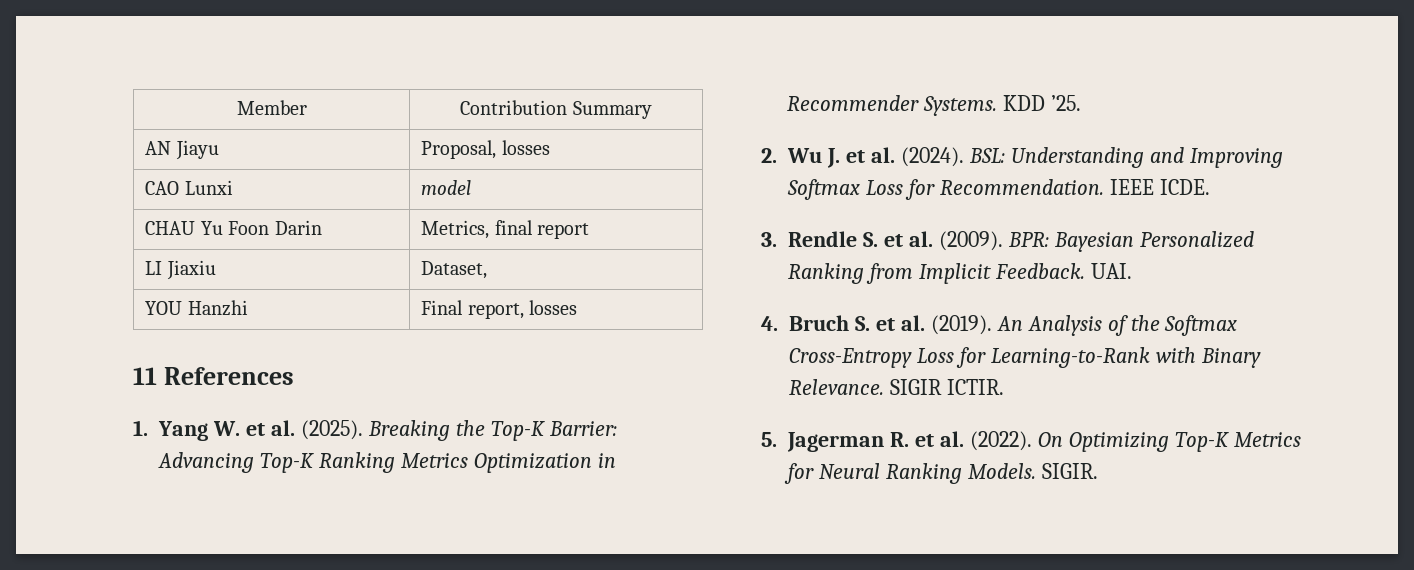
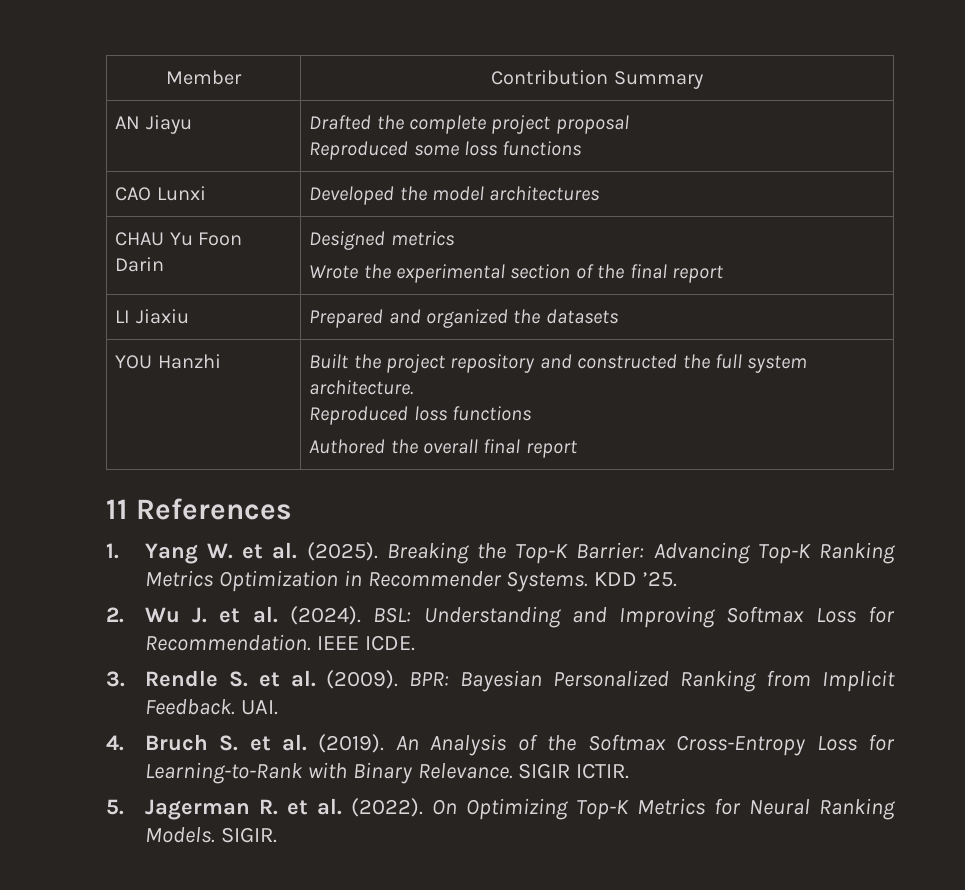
- AN Jiayu | Proposal, losses
+ AN Jiayu | Drafted the complete project proposal
+ Reproduced some loss functions
- CAO Lunxi | model
+ CAO Lunxi | Developed the model architectures
- CHAU Yu Foon Darin | Metrics, final report
- LI Jiaxiu | Dataset,
- YOU Hanzhi | Final report, losses
+ CHAU Yu Foon Darin | Designed metrics
+ Wrote the experimental section of the final report
+ LI Jiaxiu | Prepared and organized the datasets
+ YOU Hanzhi | Built the project repository and constructed the full system architecture.
+ Reproduced loss functions
+ Authored the overall final report

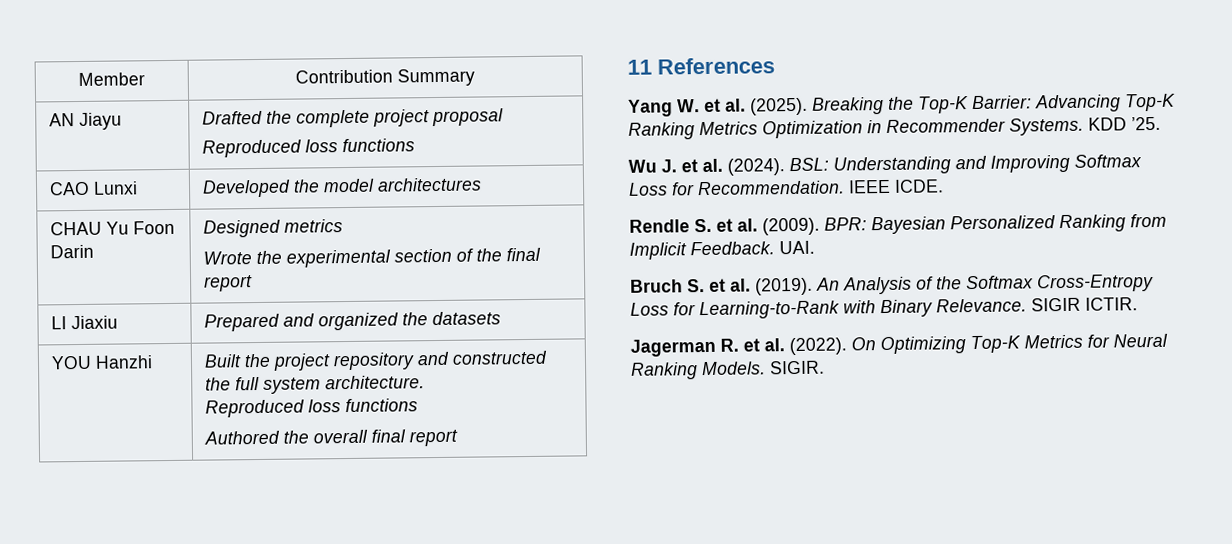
  AN Jiayu | Drafted the complete project proposal
- Reproduced some loss functions
+ Reproduced loss functions
- 1. Yang W. et al. (2025).
+ Yang W. et al. (2025).
- 2. Wu J. et al. (2024).
+ Wu J. et al. (2024).
- 3. Rendle S. et al. (2009).
+ Rendle S. et al. (2009).
- 4. Bruch S. et al. (2019).
+ Bruch S. et al. (2019).
- 5. Jagerman R. et al. (2022).
+ Jagerman R. et al. (2022).

